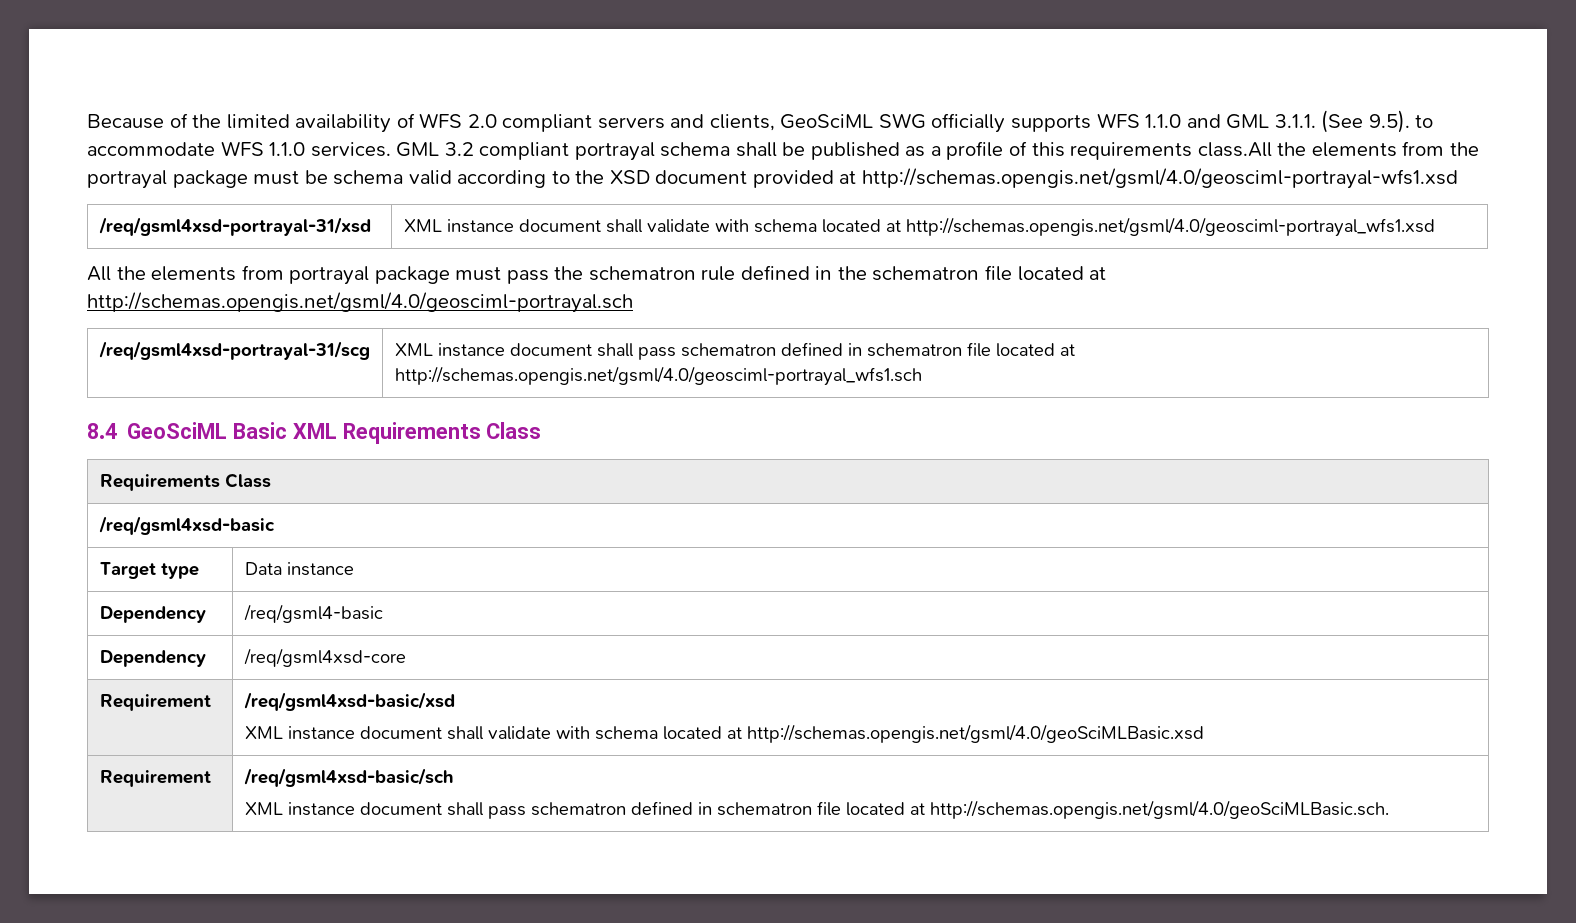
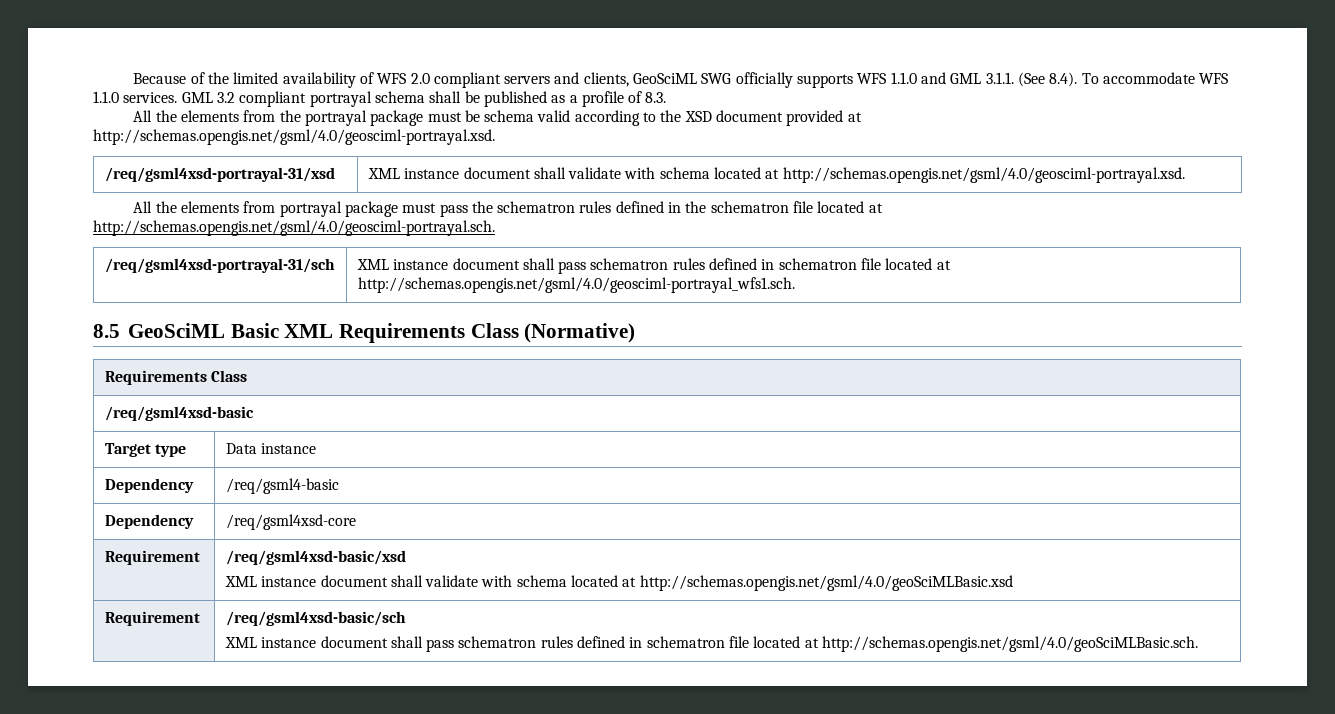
- Because of the limited availability of WFS 2.0 compliant servers and clients, GeoSciML SWG officially supports WFS 1.1.0 and GML 3.1.1. (See 9.5). to accommodate WFS 1.1.0 services.
+ Because of the limited availability of WFS 2.0 compliant servers and clients, GeoSciML SWG officially supports WFS 1.1.0 and GML 3.1.1. (See 8.4). To accommodate WFS 1.1.0 services.
- GML 3.2 compliant portrayal schema shall be published as a profile of this requirements class.All the elements from the portrayal package must be schema valid according to the XSD document provided at http://schemas.opengis.net/gsml/4.0/geosciml-portrayal-wfs1.xsd
+ GML 3.2 compliant portrayal schema shall be published as a profile of 8.3.
+ All the elements from the portrayal package must be schema valid according to the XSD document provided at http://schemas.opengis.net/gsml/4.0/geosciml-portrayal.xsd.
- /req/gsml4xsd-portrayal-31/xsd | XML instance document shall validate with schema located at http://schemas.opengis.net/gsml/4.0/geosciml-portrayal_wfs1.xsd
+ /req/gsml4xsd-portrayal-31/xsd | XML instance document shall validate with schema located at http://schemas.opengis.net/gsml/4.0/geosciml-portrayal.xsd.
- All the elements from portrayal package must pass the schematron rule defined in the schematron file located at http://schemas.opengis.net/gsml/4.0/geosciml-portrayal.sch
- /req/gsml4xsd-portrayal-31/scg | XML instance document shall pass schematron defined in schematron file located at http://schemas.opengis.net/gsml/4.0/geosciml-portrayal_wfs1.sch
- 8.4 GeoSciML Basic XML Requirements Class
+ All the elements from portrayal package must pass the schematron rules defined in the schematron file located at http://schemas.opengis.net/gsml/4.0/geosciml-portrayal.sch.
+ /req/gsml4xsd-portrayal-31/sch | XML instance document shall pass schematron rules defined in schematron file located at http://schemas.opengis.net/gsml/4.0/geosciml-portrayal_wfs1.sch.
+ 8.5 GeoSciML Basic XML Requirements Class (Normative)
  Requirement | /req/gsml4xsd-basic/sch
- XML instance document shall pass schematron defined in schematron file located at http://schemas.opengis.net/gsml/4.0/geoSciMLBasic.sch.
+ XML instance document shall pass schematron rules defined in schematron file located at http://schemas.opengis.net/gsml/4.0/geoSciMLBasic.sch.

